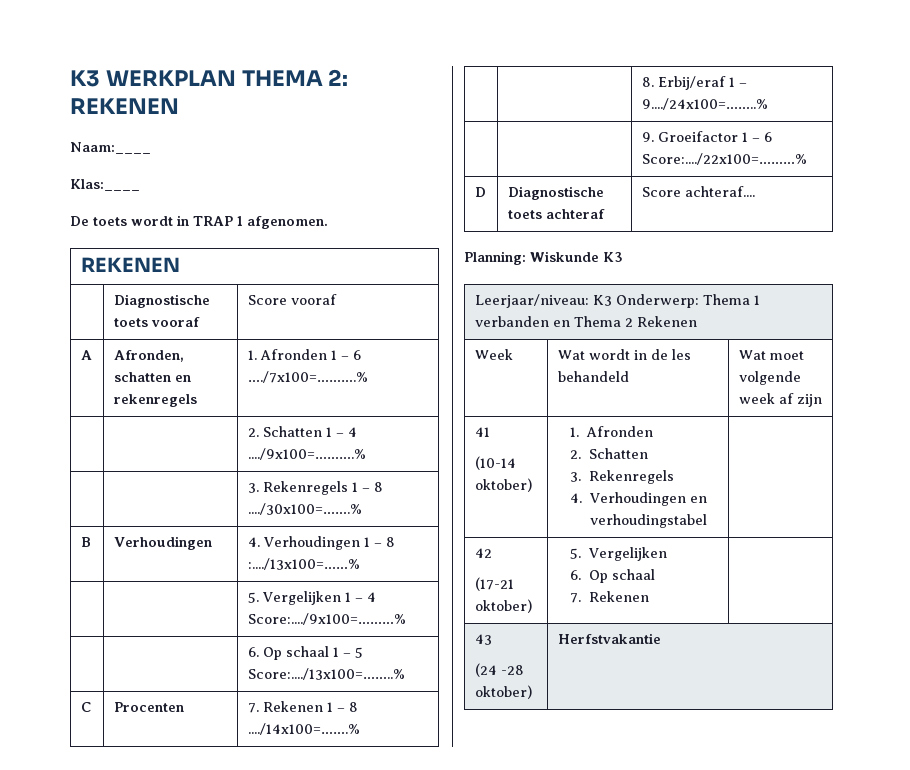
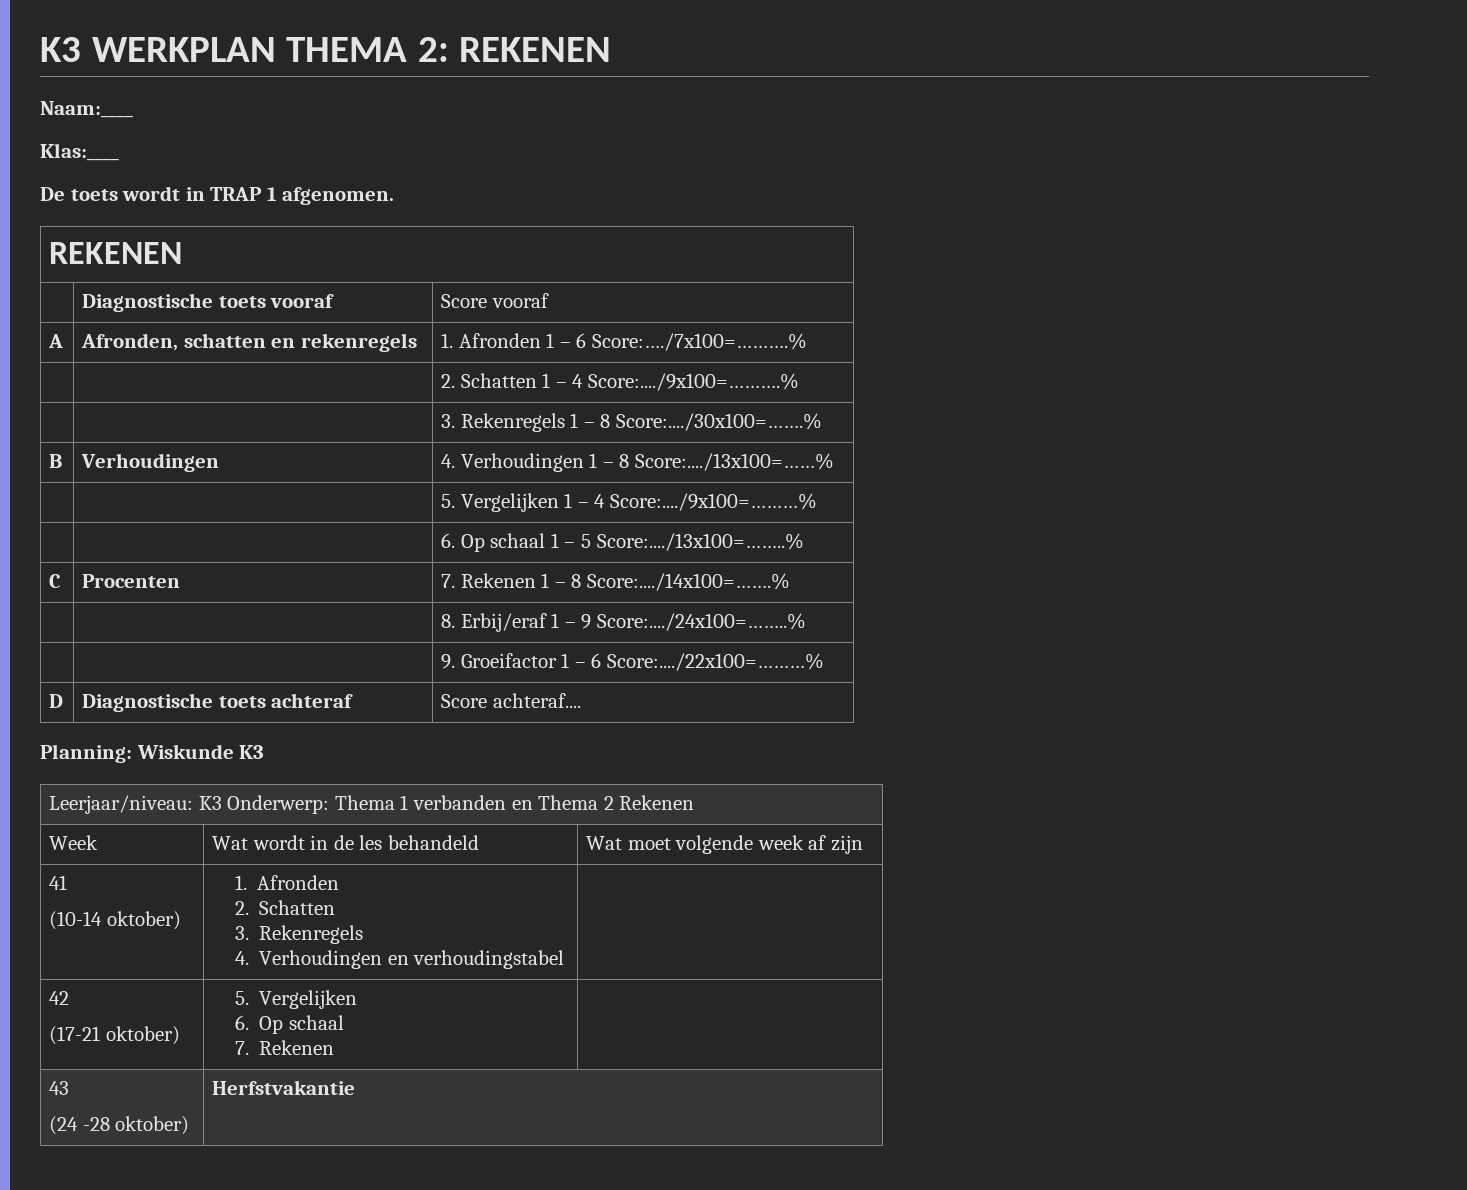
- A | Afronden, schatten en rekenregels | 1. Afronden 1 – 6 …./7x100=……….%
+ A | Afronden, schatten en rekenregels | 1. Afronden 1 – 6 Score:…./7x100=……….%
- | | 2. Schatten 1 – 4 ..../9x100=……….%
+ | | 2. Schatten 1 – 4 Score:..../9x100=……….%
- | | 3. Rekenregels 1 – 8 ..../30x100=…….%
+ | | 3. Rekenregels 1 – 8 Score:..../30x100=…….%
- B | Verhoudingen | 4. Verhoudingen 1 – 8 :..../13x100=……%
+ B | Verhoudingen | 4. Verhoudingen 1 – 8 Score:..../13x100=……%
- C | Procenten | 7. Rekenen 1 – 8 ..../14x100=…….%
+ C | Procenten | 7. Rekenen 1 – 8 Score:..../14x100=…….%
- | | 8. Erbij/eraf 1 – 9..../24x100=……..%
+ | | 8. Erbij/eraf 1 – 9 Score:..../24x100=……..%

